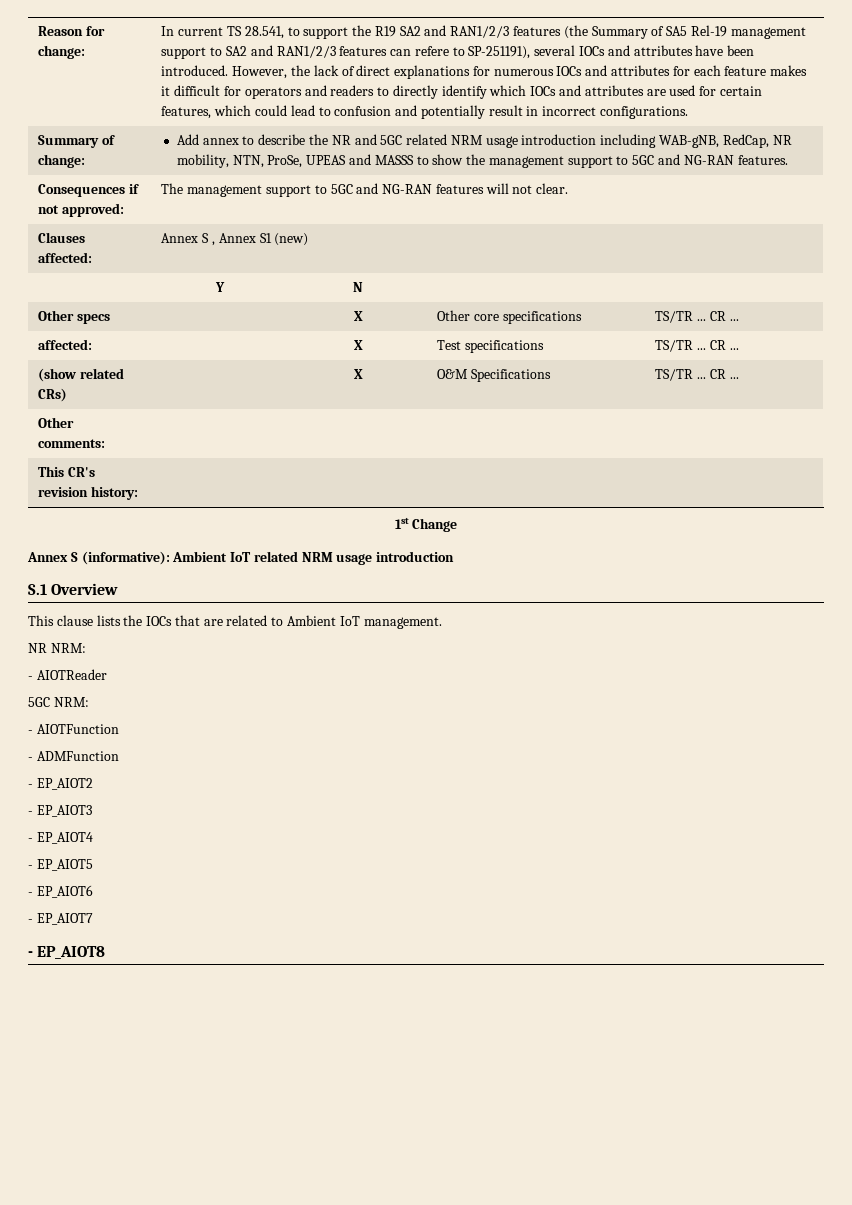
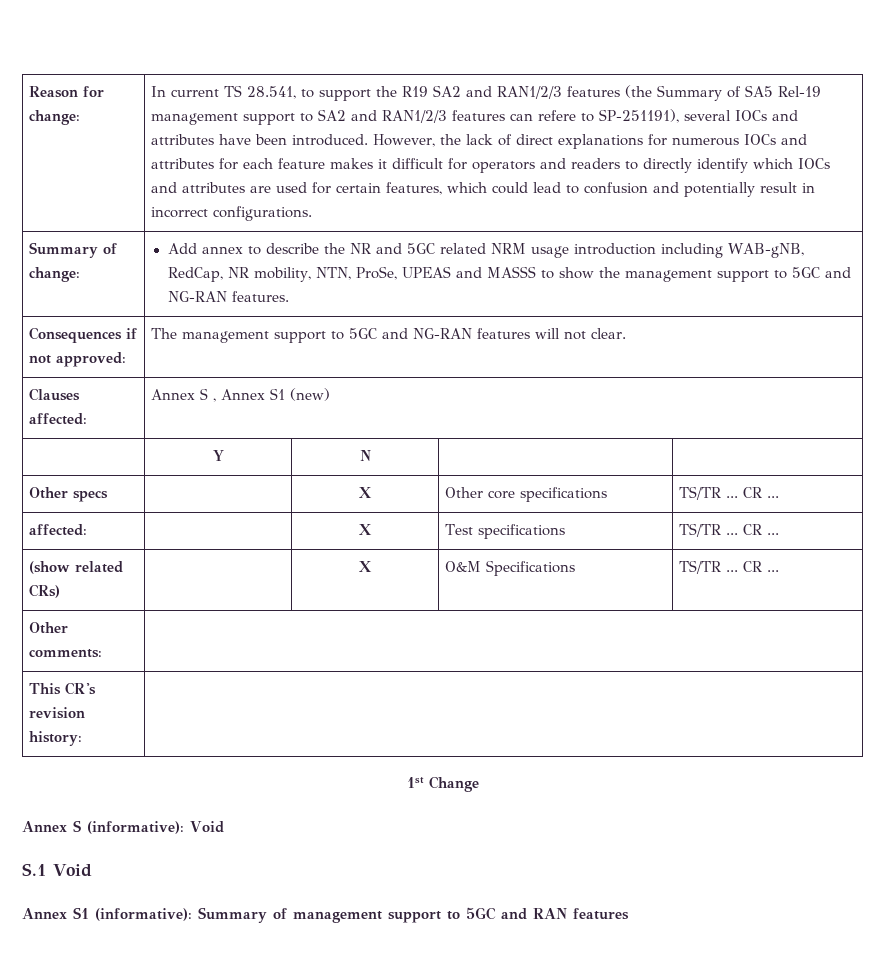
- Annex S (informative): Ambient IoT related NRM usage introduction
- S.1 Overview
- This clause lists the IOCs that are related to Ambient IoT management.
- NR NRM:
- - AIOTReader
- 5GC NRM:
- - AIOTFunction
- - ADMFunction
- - EP_AIOT2
- - EP_AIOT3
- - EP_AIOT4
- - EP_AIOT5
- - EP_AIOT6
- - EP_AIOT7
- - EP_AIOT8
+ Annex S (informative): Void
+ S.1 Void
+ Annex S1 (informative): Summary of management support to 5GC and RAN features

